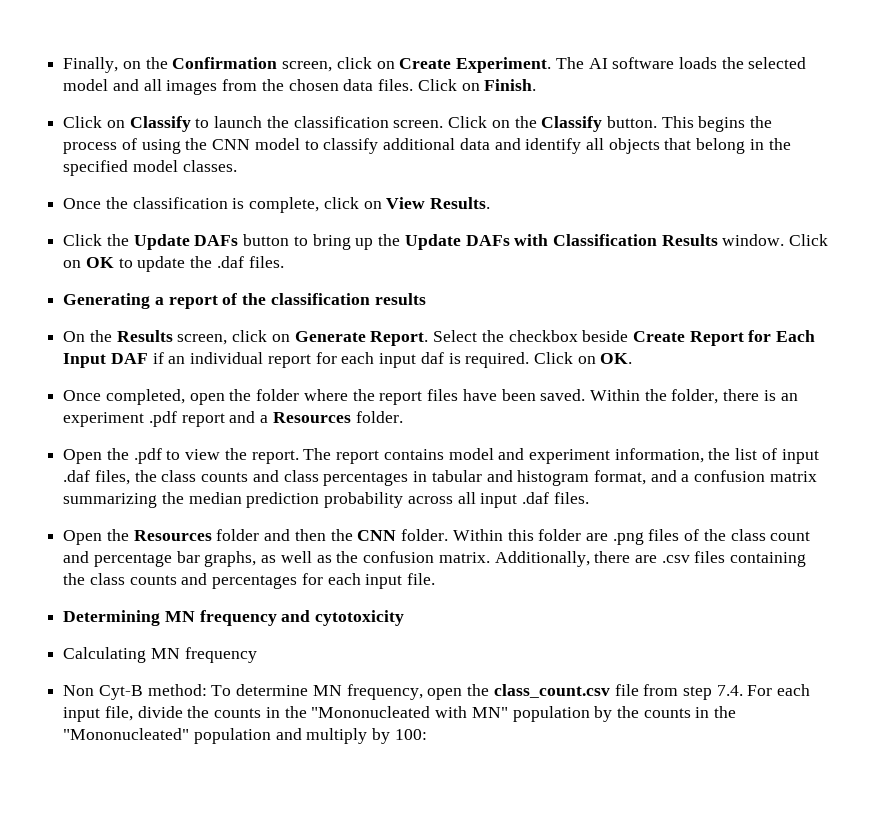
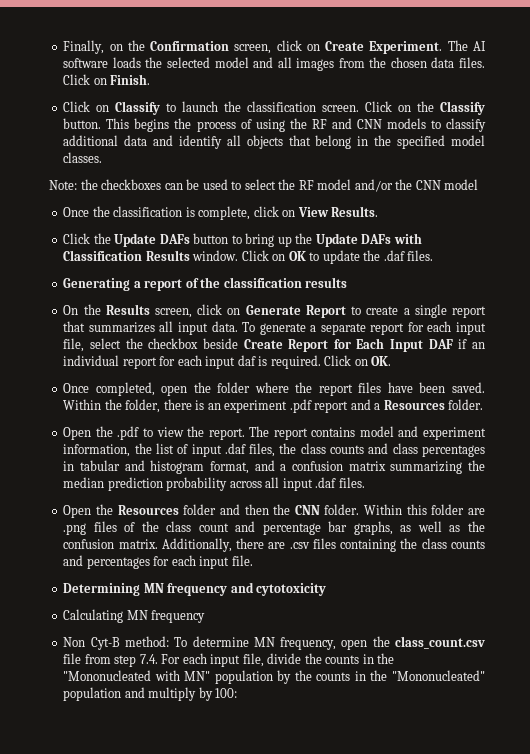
- This begins the process of using the CNN model to classify additional data and identify all objects that belong in the specified model classes.
+ This begins the process of using the RF and CNN models to classify additional data and identify all objects that belong in the specified model classes.
+ Note: the checkboxes can be used to select the RF model and/or the CNN model
- On the Results screen, click on Generate Report. Select the checkbox beside Create Report for Each Input DAF if an individual report for each input daf is required.
+ On the Results screen, click on Generate Report to create a single report that summarizes all input data. To generate a separate report for each input file, select the checkbox beside Create Report for Each Input DAF if an individual report for each input daf is required.

